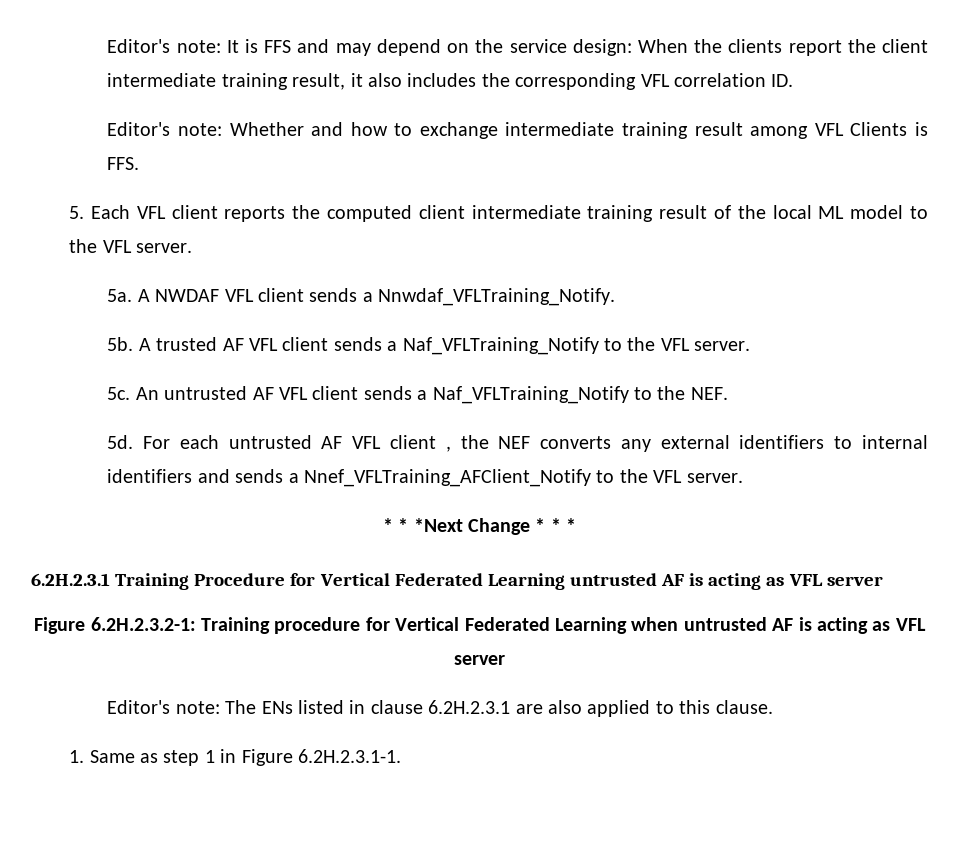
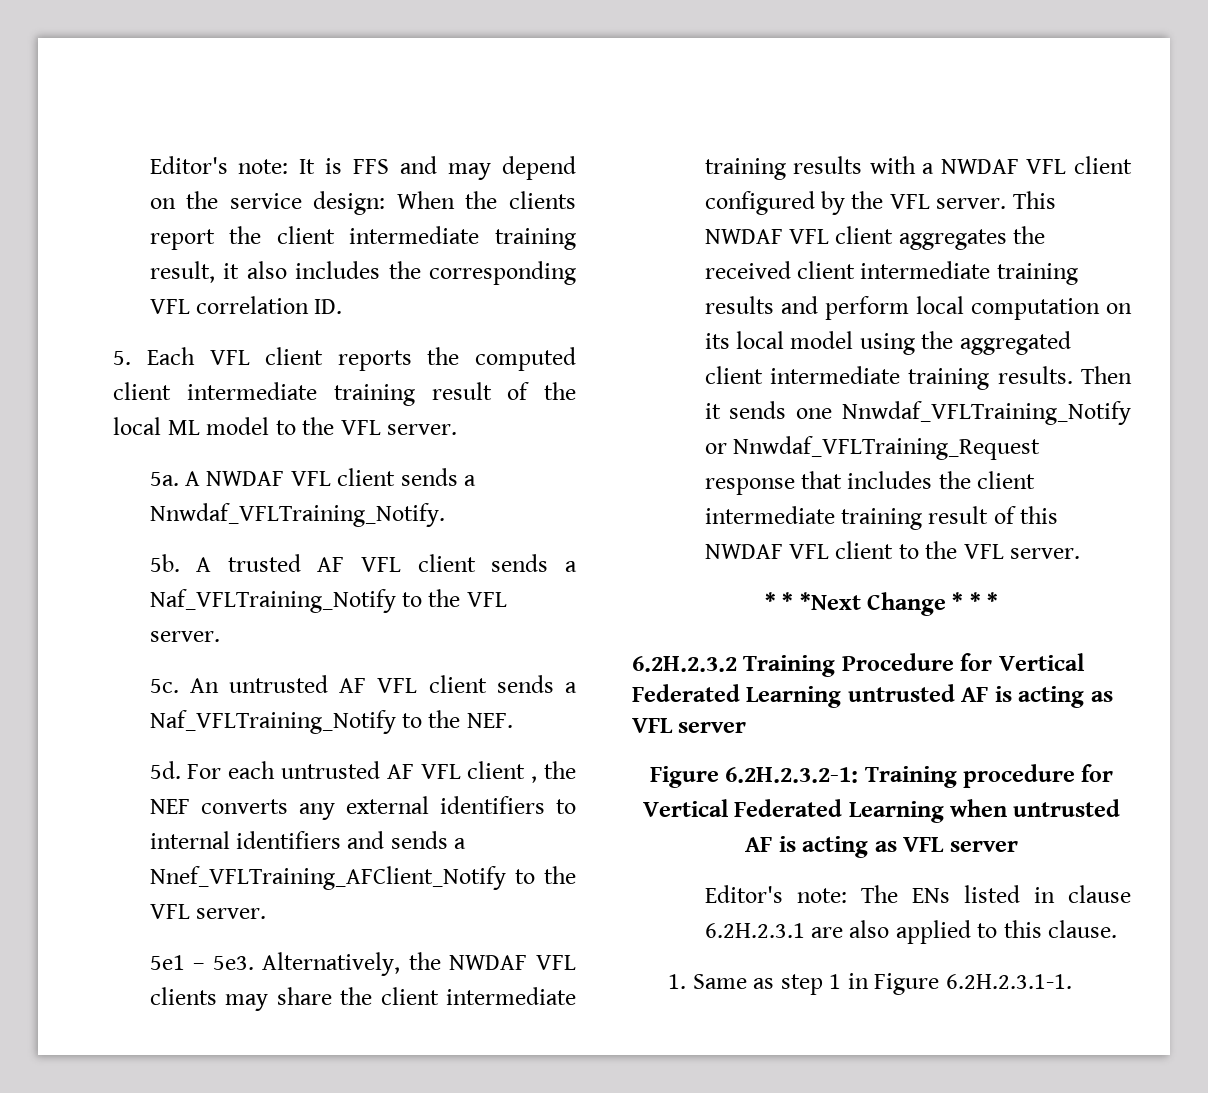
- Editor's note: Whether and how to exchange intermediate training result among VFL Clients is FFS.
+ 5e1 – 5e3. Alternatively, the NWDAF VFL clients may share the client intermediate training results with a NWDAF VFL client configured by the VFL server. This NWDAF VFL client aggregates the received client intermediate training results and perform local computation on its local model using the aggregated client intermediate training results. Then it sends one Nnwdaf_VFLTraining_Notify or Nnwdaf_VFLTraining_Request response that includes the client intermediate training result of this NWDAF VFL client to the VFL server.
- 6.2H.2.3.1 Training Procedure for Vertical Federated Learning untrusted AF is acting as VFL server
+ 6.2H.2.3.2 Training Procedure for Vertical Federated Learning untrusted AF is acting as VFL server

